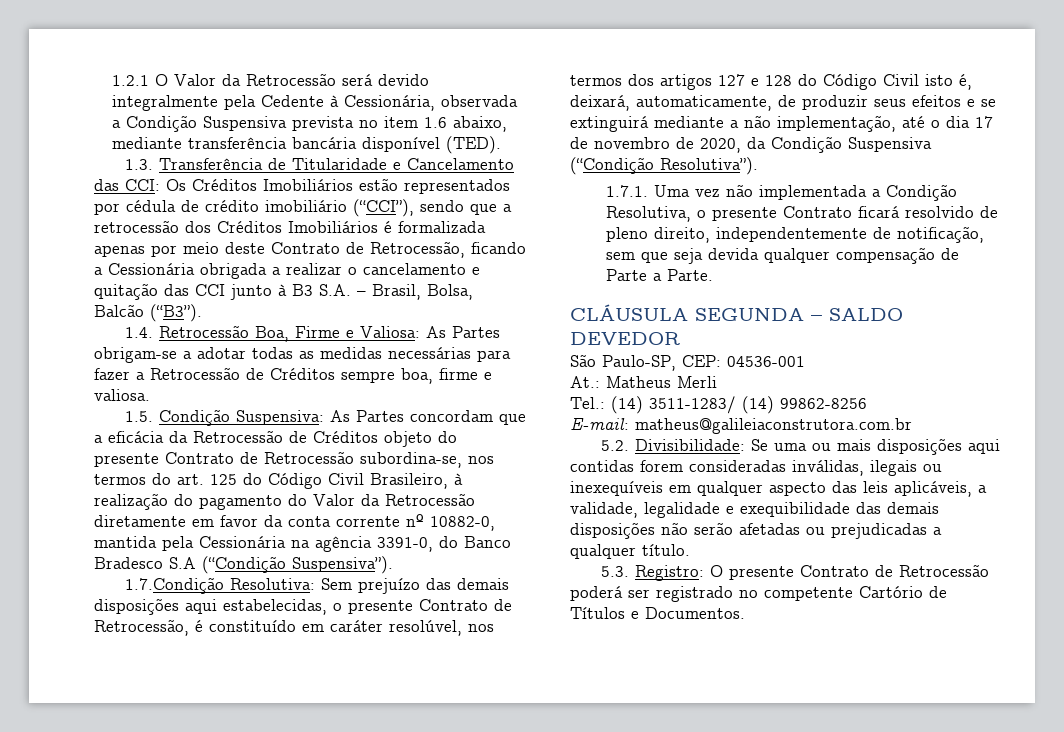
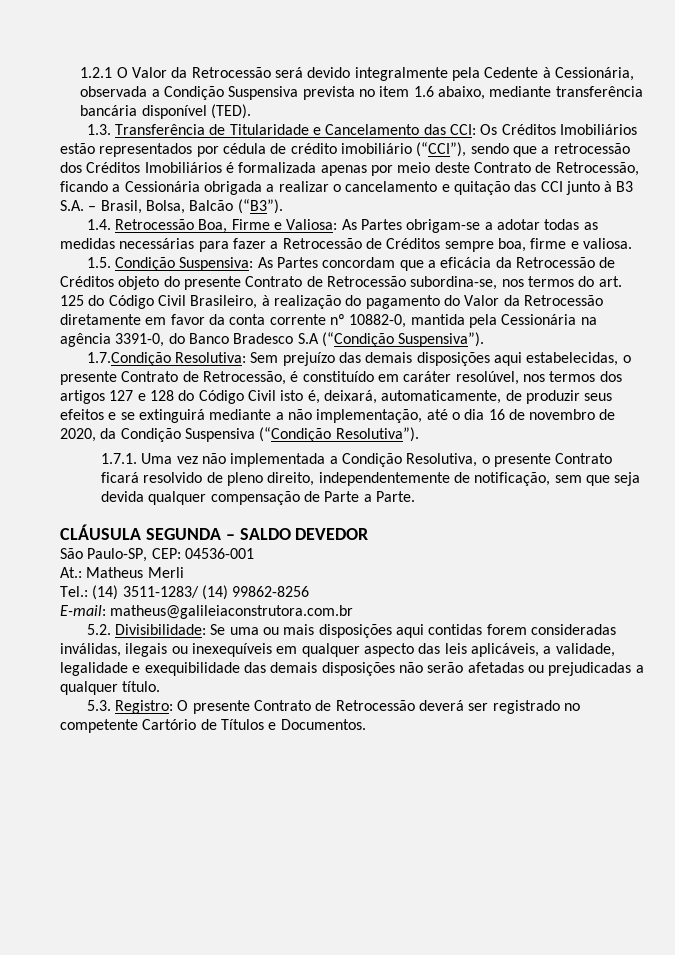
- 1.7.Condição Resolutiva: Sem prejuízo das demais disposições aqui estabelecidas, o presente Contrato de Retrocessão, é constituído em caráter resolúvel, nos termos dos artigos 127 e 128 do Código Civil isto é, deixará, automaticamente, de produzir seus efeitos e se extinguirá mediante a não implementação, até o dia 17 de novembro de 2020, da Condição Suspensiva (“Condição Resolutiva”).
+ 1.7.Condição Resolutiva: Sem prejuízo das demais disposições aqui estabelecidas, o presente Contrato de Retrocessão, é constituído em caráter resolúvel, nos termos dos artigos 127 e 128 do Código Civil isto é, deixará, automaticamente, de produzir seus efeitos e se extinguirá mediante a não implementação, até o dia 16 de novembro de 2020, da Condição Suspensiva (“Condição Resolutiva”).
- 5.3. Registro: O presente Contrato de Retrocessão poderá ser registrado no competente Cartório de Títulos e Documentos.
+ 5.3. Registro: O presente Contrato de Retrocessão deverá ser registrado no competente Cartório de Títulos e Documentos.

